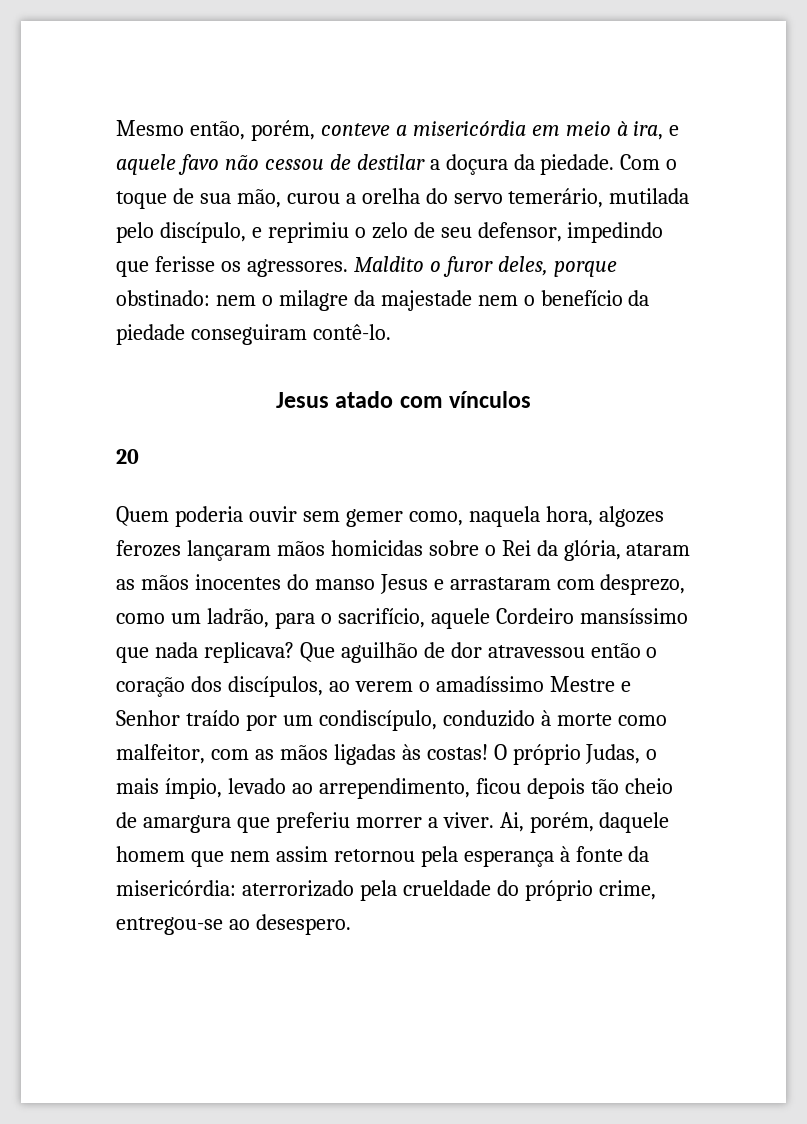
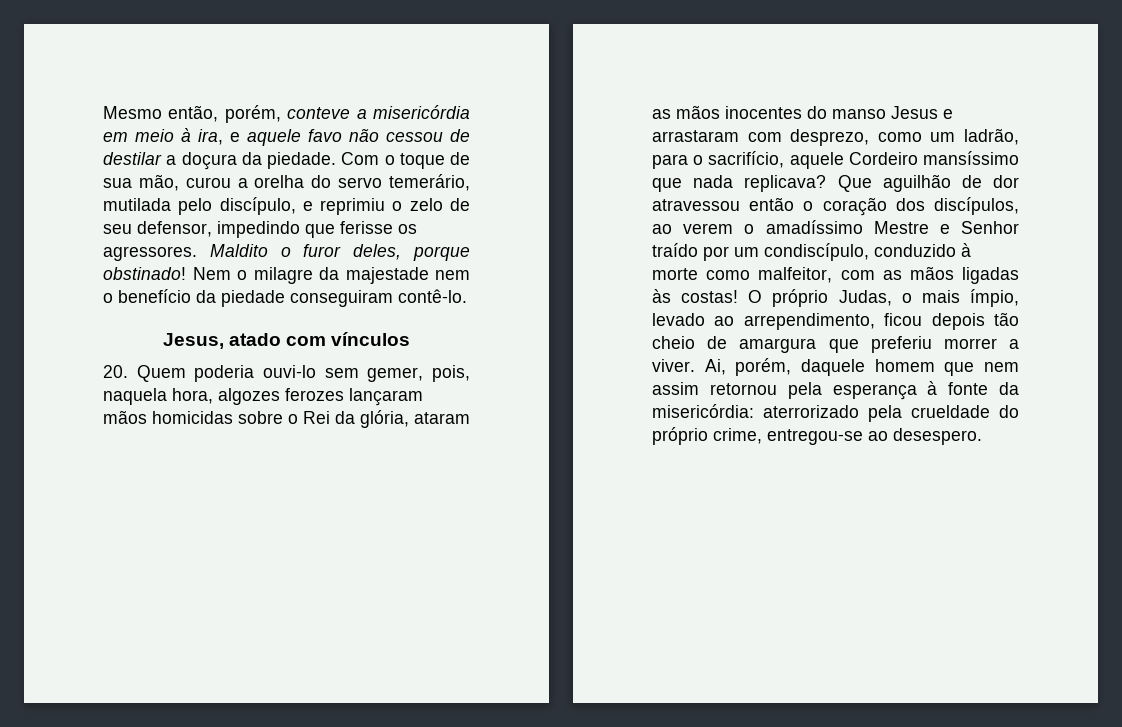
- Maldito o furor deles, porque obstinado: nem o milagre da majestade nem o benefício da piedade conseguiram contê-lo.
+ Maldito o furor deles, porque obstinado! Nem o milagre da majestade nem o benefício da piedade conseguiram contê-lo.
- Jesus atado com vínculos
+ Jesus, atado com vínculos
- 20
- Quem poderia ouvir sem gemer como, naquela hora, algozes ferozes lançaram mãos homicidas sobre o Rei da glória, ataram as mãos inocentes do manso Jesus e arrastaram com desprezo, como um ladrão, para o sacrifício, aquele Cordeiro mansíssimo que nada replicava?
+ 20. Quem poderia ouvi-lo sem gemer, pois, naquela hora, algozes ferozes lançaram mãos homicidas sobre o Rei da glória, ataram as mãos inocentes do manso Jesus e arrastaram com desprezo, como um ladrão, para o sacrifício, aquele Cordeiro mansíssimo que nada replicava?

